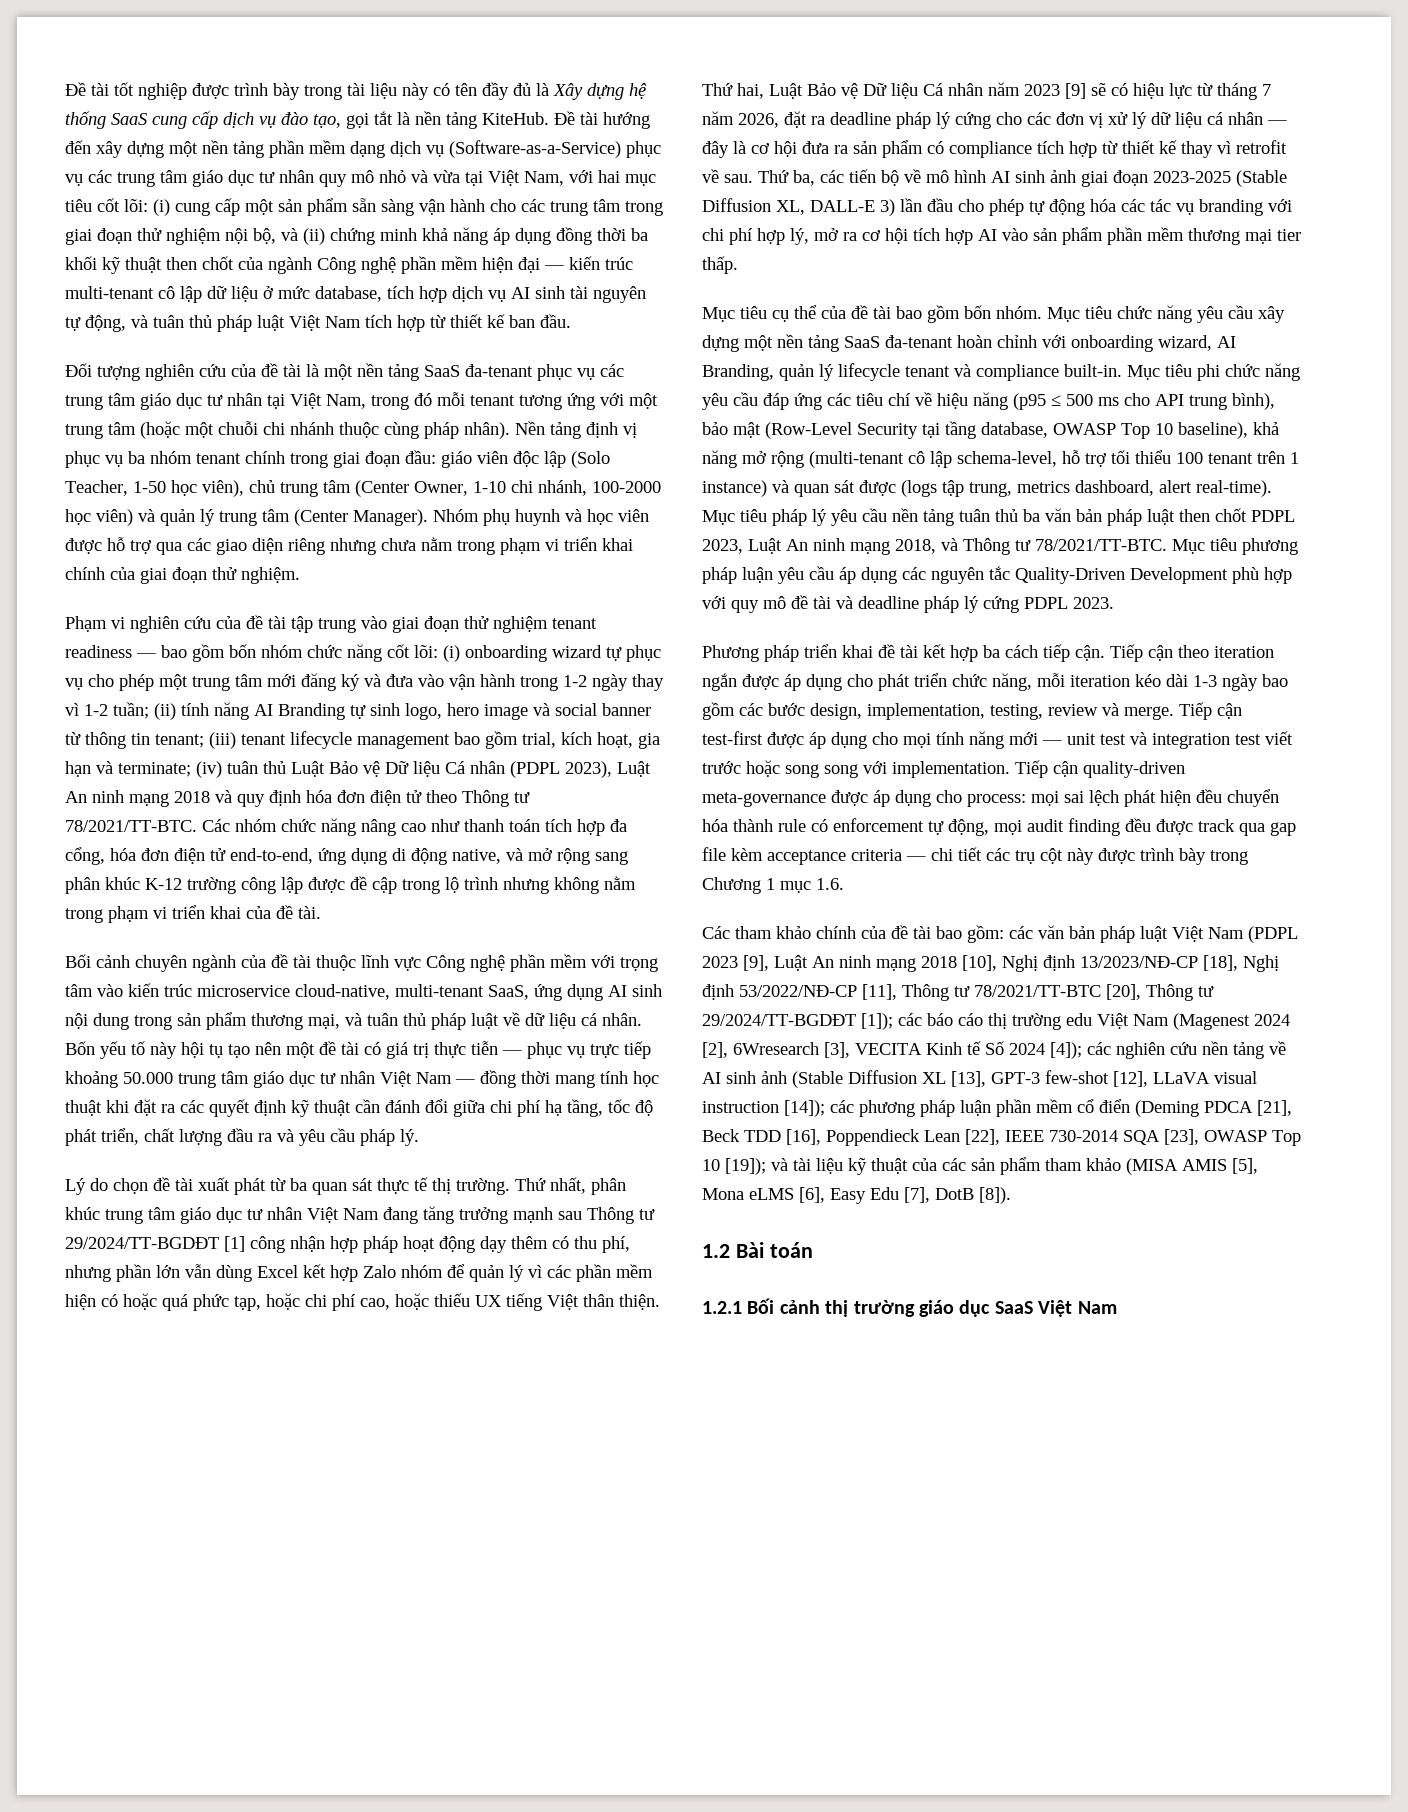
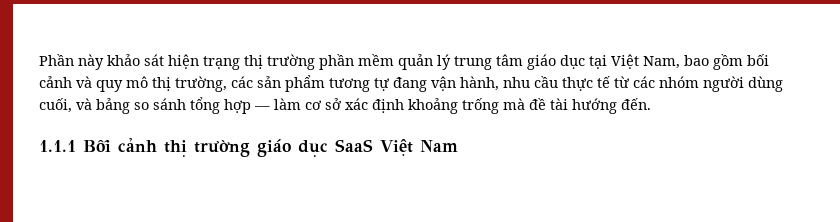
- Đề tài tốt nghiệp được trình bày trong tài liệu này có tên đầy đủ là Xây dựng hệ thống SaaS cung cấp dịch vụ đào tạo, gọi tắt là nền tảng KiteHub. Đề tài hướng đến xây dựng một nền tảng phần mềm dạng dịch vụ (Software-as-a-Service) phục vụ các trung tâm giáo dục tư nhân quy mô nhỏ và vừa tại Việt Nam, với hai mục tiêu cốt lõi: (i) cung cấp một sản phẩm sẵn sàng vận hành cho các trung tâm trong giai đoạn thử nghiệm nội bộ, và (ii) chứng minh khả năng áp dụng đồng thời ba khối kỹ thuật then chốt của ngành Công nghệ phần mềm hiện đại — kiến trúc multi-tenant cô lập dữ liệu ở mức database, tích hợp dịch vụ AI sinh tài nguyên tự động, và tuân thủ pháp luật Việt Nam tích hợp từ thiết kế ban đầu.
- Đối tượng nghiên cứu của đề tài là một nền tảng SaaS đa-tenant phục vụ các trung tâm giáo dục tư nhân tại Việt Nam, trong đó mỗi tenant tương ứng với một trung tâm (hoặc một chuỗi chi nhánh thuộc cùng pháp nhân). Nền tảng định vị phục vụ ba nhóm tenant chính trong giai đoạn đầu: giáo viên độc lập (Solo Teacher, 1-50 học viên), chủ trung tâm (Center Owner, 1-10 chi nhánh, 100-2000 học viên) và quản lý trung tâm (Center Manager). Nhóm phụ huynh và học viên được hỗ trợ qua các giao diện riêng nhưng chưa nằm trong phạm vi triển khai chính của giai đoạn thử nghiệm.
- Phạm vi nghiên cứu của đề tài tập trung vào giai đoạn thử nghiệm tenant readiness — bao gồm bốn nhóm chức năng cốt lõi: (i) onboarding wizard tự phục vụ cho phép một trung tâm mới đăng ký và đưa vào vận hành trong 1-2 ngày thay vì 1-2 tuần; (ii) tính năng AI Branding tự sinh logo, hero image và social banner từ thông tin tenant; (iii) tenant lifecycle management bao gồm trial, kích hoạt, gia hạn và terminate; (iv) tuân thủ Luật Bảo vệ Dữ liệu Cá nhân (PDPL 2023), Luật An ninh mạng 2018 và quy định hóa đơn điện tử theo Thông tư 78/2021/TT-BTC. Các nhóm chức năng nâng cao như thanh toán tích hợp đa cổng, hóa đơn điện tử end-to-end, ứng dụng di động native, và mở rộng sang phân khúc K-12 trường công lập được đề cập trong lộ trình nhưng không nằm trong phạm vi triển khai của đề tài.
- Bối cảnh chuyên ngành của đề tài thuộc lĩnh vực Công nghệ phần mềm với trọng tâm vào kiến trúc microservice cloud-native, multi-tenant SaaS, ứng dụng AI sinh nội dung trong sản phẩm thương mại, và tuân thủ pháp luật về dữ liệu cá nhân. Bốn yếu tố này hội tụ tạo nên một đề tài có giá trị thực tiễn — phục vụ trực tiếp khoảng 50.000 trung tâm giáo dục tư nhân Việt Nam — đồng thời mang tính học thuật khi đặt ra các quyết định kỹ thuật cần đánh đổi giữa chi phí hạ tầng, tốc độ phát triển, chất lượng đầu ra và yêu cầu pháp lý.
- Lý do chọn đề tài xuất phát từ ba quan sát thực tế thị trường. Thứ nhất, phân khúc trung tâm giáo dục tư nhân Việt Nam đang tăng trưởng mạnh sau Thông tư 29/2024/TT-BGDĐT [1] công nhận hợp pháp hoạt động dạy thêm có thu phí, nhưng phần lớn vẫn dùng Excel kết hợp Zalo nhóm để quản lý vì các phần mềm hiện có hoặc quá phức tạp, hoặc chi phí cao, hoặc thiếu UX tiếng Việt thân thiện. Thứ hai, Luật Bảo vệ Dữ liệu Cá nhân năm 2023 [9] sẽ có hiệu lực từ tháng 7 năm 2026, đặt ra deadline pháp lý cứng cho các đơn vị xử lý dữ liệu cá nhân — đây là cơ hội đưa ra sản phẩm có compliance tích hợp từ thiết kế thay vì retrofit về sau. Thứ ba, các tiến bộ về mô hình AI sinh ảnh giai đoạn 2023-2025 (Stable Diffusion XL, DALL-E 3) lần đầu cho phép tự động hóa các tác vụ branding với chi phí hợp lý, mở ra cơ hội tích hợp AI vào sản phẩm phần mềm thương mại tier thấp.
- Mục tiêu cụ thể của đề tài bao gồm bốn nhóm. Mục tiêu chức năng yêu cầu xây dựng một nền tảng SaaS đa-tenant hoàn chỉnh với onboarding wizard, AI Branding, quản lý lifecycle tenant và compliance built-in. Mục tiêu phi chức năng yêu cầu đáp ứng các tiêu chí về hiệu năng (p95 ≤ 500 ms cho API trung bình), bảo mật (Row-Level Security tại tầng database, OWASP Top 10 baseline), khả năng mở rộng (multi-tenant cô lập schema-level, hỗ trợ tối thiểu 100 tenant trên 1 instance) và quan sát được (logs tập trung, metrics dashboard, alert real-time). Mục tiêu pháp lý yêu cầu nền tảng tuân thủ ba văn bản pháp luật then chốt PDPL 2023, Luật An ninh mạng 2018, và Thông tư 78/2021/TT-BTC. Mục tiêu phương pháp luận yêu cầu áp dụng các nguyên tắc Quality-Driven Development phù hợp với quy mô đề tài và deadline pháp lý cứng PDPL 2023.
- Phương pháp triển khai đề tài kết hợp ba cách tiếp cận. Tiếp cận theo iteration ngắn được áp dụng cho phát triển chức năng, mỗi iteration kéo dài 1-3 ngày bao gồm các bước design, implementation, testing, review và merge. Tiếp cận test-first được áp dụng cho mọi tính năng mới — unit test và integration test viết trước hoặc song song với implementation. Tiếp cận quality-driven meta-governance được áp dụng cho process: mọi sai lệch phát hiện đều chuyển hóa thành rule có enforcement tự động, mọi audit finding đều được track qua gap file kèm acceptance criteria — chi tiết các trụ cột này được trình bày trong Chương 1 mục 1.6.
- Các tham khảo chính của đề tài bao gồm: các văn bản pháp luật Việt Nam (PDPL 2023 [9], Luật An ninh mạng 2018 [10], Nghị định 13/2023/NĐ-CP [18], Nghị định 53/2022/NĐ-CP [11], Thông tư 78/2021/TT-BTC [20], Thông tư 29/2024/TT-BGDĐT [1]); các báo cáo thị trường edu Việt Nam (Magenest 2024 [2], 6Wresearch [3], VECITA Kinh tế Số 2024 [4]); các nghiên cứu nền tảng về AI sinh ảnh (Stable Diffusion XL [13], GPT-3 few-shot [12], LLaVA visual instruction [14]); các phương pháp luận phần mềm cổ điển (Deming PDCA [21], Beck TDD [16], Poppendieck Lean [22], IEEE 730-2014 SQA [23], OWASP Top 10 [19]); và tài liệu kỹ thuật của các sản phẩm tham khảo (MISA AMIS [5], Mona eLMS [6], Easy Edu [7], DotB [8]).
- 1.2 Bài toán
- 1.2.1 Bối cảnh thị trường giáo dục SaaS Việt Nam
+ Phần này khảo sát hiện trạng thị trường phần mềm quản lý trung tâm giáo dục tại Việt Nam, bao gồm bối cảnh và quy mô thị trường, các sản phẩm tương tự đang vận hành, nhu cầu thực tế từ các nhóm người dùng cuối, và bảng so sánh tổng hợp — làm cơ sở xác định khoảng trống mà đề tài hướng đến.
+ 1.1.1 Bối cảnh thị trường giáo dục SaaS Việt Nam

